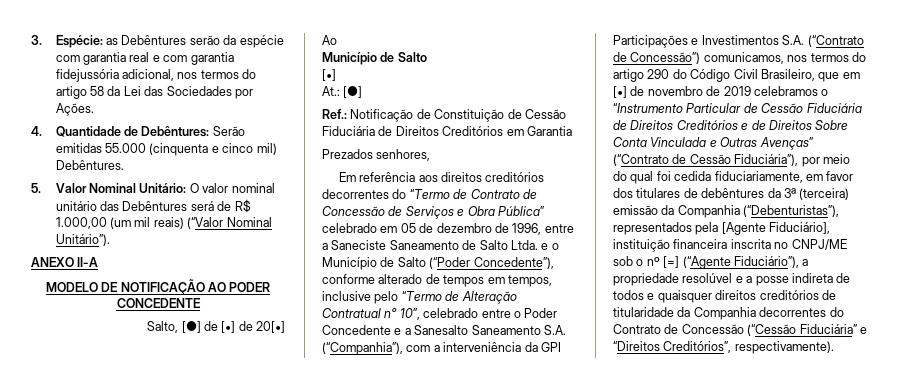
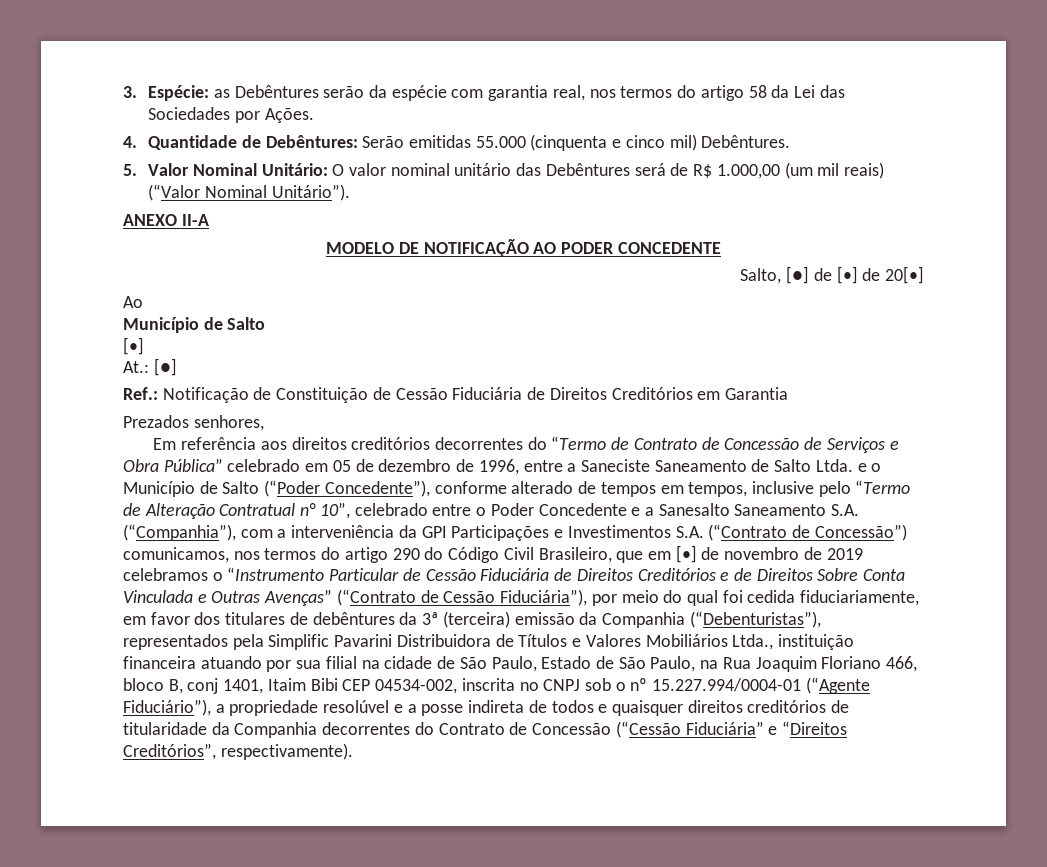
- 3. Espécie: as Debêntures serão da espécie com garantia real e com garantia fidejussória adicional, nos termos do artigo 58 da Lei das Sociedades por Ações.
+ 3. Espécie: as Debêntures serão da espécie com garantia real, nos termos do artigo 58 da Lei das Sociedades por Ações.
- Em referência aos direitos creditórios decorrentes do “Termo de Contrato de Concessão de Serviços e Obra Pública” celebrado em 05 de dezembro de 1996, entre a Saneciste Saneamento de Salto Ltda. e o Município de Salto (“Poder Concedente”), conforme alterado de tempos em tempos, inclusive pelo “Termo de Alteração Contratual n° 10”, celebrado entre o Poder Concedente e a Sanesalto Saneamento S.A. (“Companhia”), com a interveniência da GPI Participações e Investimentos S.A. (“Contrato de Concessão”) comunicamos, nos termos do artigo 290 do Código Civil Brasileiro, que em [•] de novembro de 2019 celebramos o “Instrumento Particular de Cessão Fiduciária de Direitos Creditórios e de Direitos Sobre Conta Vinculada e Outras Avenças” (“Contrato de Cessão Fiduciária”), por meio do qual foi cedida fiduciariamente, em favor dos titulares de debêntures da 3ª (terceira) emissão da Companhia (“Debenturistas”), representados pela [Agente Fiduciário], instituição financeira inscrita no CNPJ/ME sob o nº [=] (“Agente Fiduciário”), a propriedade resolúvel e a posse indireta de todos e quaisquer direitos creditórios de titularidade da Companhia decorrentes do Contrato de Concessão (“Cessão Fiduciária” e “Direitos Creditórios”, respectivamente).
+ Em referência aos direitos creditórios decorrentes do “Termo de Contrato de Concessão de Serviços e Obra Pública” celebrado em 05 de dezembro de 1996, entre a Saneciste Saneamento de Salto Ltda. e o Município de Salto (“Poder Concedente”), conforme alterado de tempos em tempos, inclusive pelo “Termo de Alteração Contratual n° 10”, celebrado entre o Poder Concedente e a Sanesalto Saneamento S.A. (“Companhia”), com a interveniência da GPI Participações e Investimentos S.A. (“Contrato de Concessão”) comunicamos, nos termos do artigo 290 do Código Civil Brasileiro, que em [•] de novembro de 2019 celebramos o “Instrumento Particular de Cessão Fiduciária de Direitos Creditórios e de Direitos Sobre Conta Vinculada e Outras Avenças” (“Contrato de Cessão Fiduciária”), por meio do qual foi cedida fiduciariamente, em favor dos titulares de debêntures da 3ª (terceira) emissão da Companhia (“Debenturistas”), representados pela Simplific Pavarini Distribuidora de Títulos e Valores Mobiliários Ltda., instituição financeira atuando por sua filial na cidade de São Paulo, Estado de São Paulo, na Rua Joaquim Floriano 466, bloco B, conj 1401, Itaim Bibi CEP 04534-002, inscrita no CNPJ sob o nº 15.227.994/0004-01 (“Agente Fiduciário”), a propriedade resolúvel e a posse indireta de todos e quaisquer direitos creditórios de titularidade da Companhia decorrentes do Contrato de Concessão (“Cessão Fiduciária” e “Direitos Creditórios”, respectivamente).

